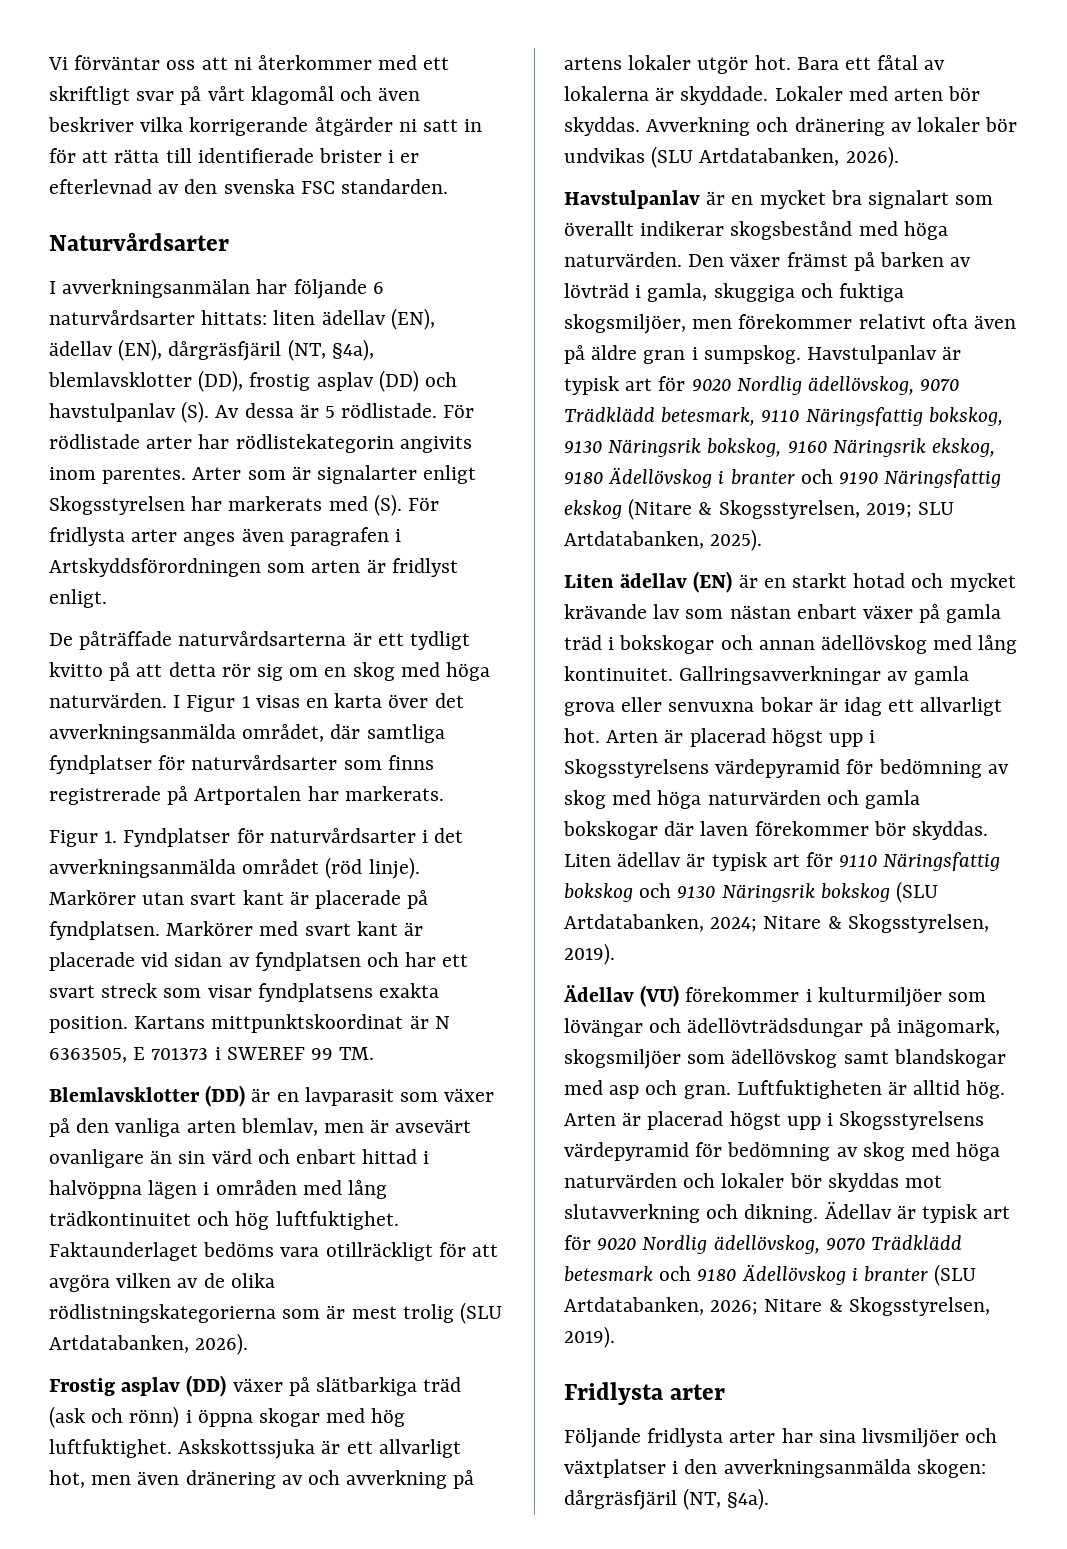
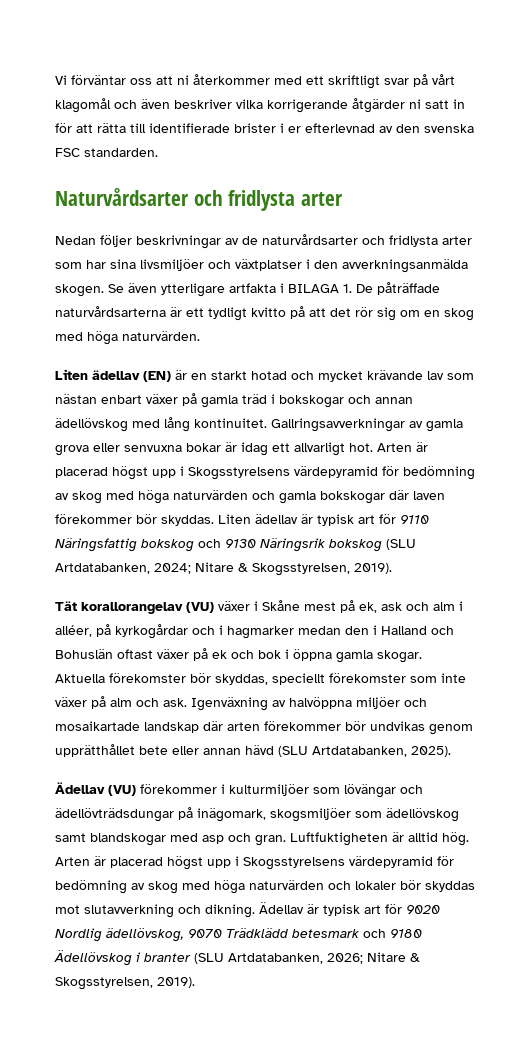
- Naturvårdsarter
- I avverkningsanmälan har följande 6 naturvårdsarter hittats: liten ädellav (EN), ädellav (EN), dårgräsfjäril (NT, §4a), blemlavsklotter (DD), frostig asplav (DD) och havstulpanlav (S). Av dessa är 5 rödlistade. För rödlistade arter har rödlistekategorin angivits inom parentes. Arter som är signalarter enligt Skogsstyrelsen har markerats med (S). För fridlysta arter anges även paragrafen i Artskyddsförordningen som arten är fridlyst enligt.
- De påträffade naturvårdsarterna är ett tydligt kvitto på att detta rör sig om en skog med höga naturvärden. I Figur 1 visas en karta över det avverkningsanmälda området, där samtliga fyndplatser för naturvårdsarter som finns registrerade på Artportalen har markerats.
- Figur 1. Fyndplatser för naturvårdsarter i det avverkningsanmälda området (röd linje). Markörer utan svart kant är placerade på fyndplatsen. Markörer med svart kant är placerade vid sidan av fyndplatsen och har ett svart streck som visar fyndplatsens exakta position. Kartans mittpunktskoordinat är N 6363505, E 701373 i SWEREF 99 TM.
- Blemlavsklotter (DD) är en lavparasit som växer på den vanliga arten blemlav, men är avsevärt ovanligare än sin värd och enbart hittad i halvöppna lägen i områden med lång trädkontinuitet och hög luftfuktighet. Faktaunderlaget bedöms vara otillräckligt för att avgöra vilken av de olika rödlistningskategorierna som är mest trolig (SLU Artdatabanken, 2026).
- Frostig asplav (DD) växer på slätbarkiga träd (ask och rönn) i öppna skogar med hög luftfuktighet. Askskottssjuka är ett allvarligt hot, men även dränering av och avverkning på artens lokaler utgör hot. Bara ett fåtal av lokalerna är skyddade. Lokaler med arten bör skyddas. Avverkning och dränering av lokaler bör undvikas (SLU Artdatabanken, 2026).
- Havstulpanlav är en mycket bra signalart som överallt indikerar skogsbestånd med höga naturvärden. Den växer främst på barken av lövträd i gamla, skuggiga och fuktiga skogsmiljöer, men förekommer relativt ofta även på äldre gran i sumpskog. Havstulpanlav är typisk art för 9020 Nordlig ädellövskog, 9070 Trädklädd betesmark, 9110 Näringsfattig bokskog, 9130 Näringsrik bokskog, 9160 Näringsrik ekskog, 9180 Ädellövskog i branter och 9190 Näringsfattig ekskog (Nitare & Skogsstyrelsen, 2019; SLU Artdatabanken, 2025).
+ Naturvårdsarter och fridlysta arter
+ Nedan följer beskrivningar av de naturvårdsarter och fridlysta arter som har sina livsmiljöer och växtplatser i den avverkningsanmälda skogen. Se även ytterligare artfakta i BILAGA 1. De påträffade naturvårdsarterna är ett tydligt kvitto på att det rör sig om en skog med höga naturvärden.
+ Tät korallorangelav (VU) växer i Skåne mest på ek, ask och alm i alléer, på kyrkogårdar och i hagmarker medan den i Halland och Bohuslän oftast växer på ek och bok i öppna gamla skogar. Aktuella förekomster bör skyddas, speciellt förekomster som inte växer på alm och ask. Igenväxning av halvöppna miljöer och mosaikartade landskap där arten förekommer bör undvikas genom upprätthållet bete eller annan hävd (SLU Artdatabanken, 2025).
- Fridlysta arter
- Följande fridlysta arter har sina livsmiljöer och växtplatser i den avverkningsanmälda skogen: dårgräsfjäril (NT, §4a).

